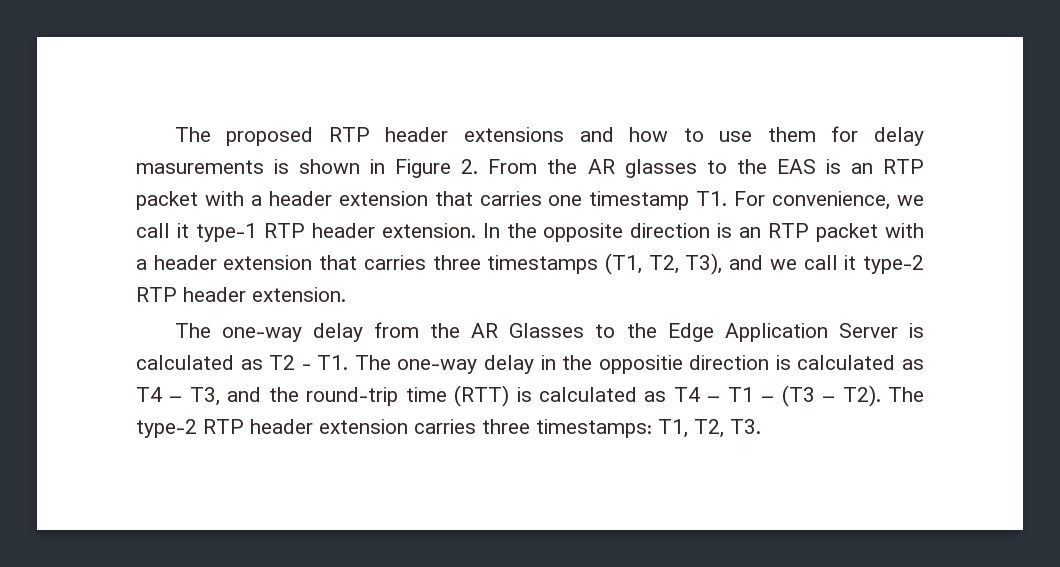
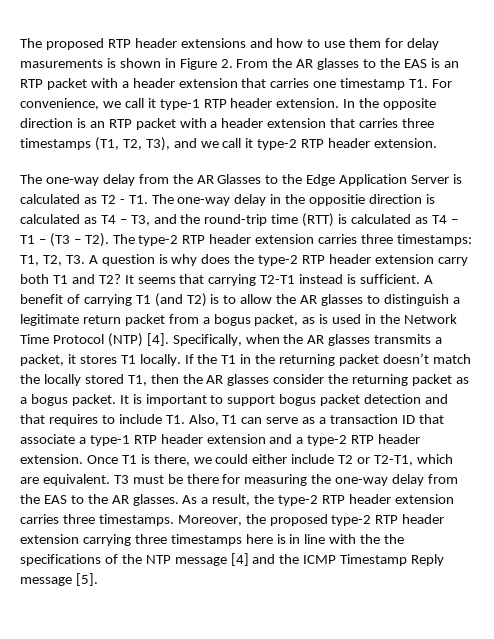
- The one-way delay from the AR Glasses to the Edge Application Server is calculated as T2 - T1. The one-way delay in the oppositie direction is calculated as T4 – T3, and the round-trip time (RTT) is calculated as T4 – T1 – (T3 – T2). The type-2 RTP header extension carries three timestamps: T1, T2, T3.
+ The one-way delay from the AR Glasses to the Edge Application Server is calculated as T2 - T1. The one-way delay in the oppositie direction is calculated as T4 – T3, and the round-trip time (RTT) is calculated as T4 – T1 – (T3 – T2). The type-2 RTP header extension carries three timestamps: T1, T2, T3. A question is why does the type-2 RTP header extension carry both T1 and T2? It seems that carrying T2-T1 instead is sufficient. A benefit of carrying T1 (and T2) is to allow the AR glasses to distinguish a legitimate return packet from a bogus packet, as is used in the Network Time Protocol (NTP) [4]. Specifically, when the AR glasses transmits a packet, it stores T1 locally. If the T1 in the returning packet doesn’t match the locally stored T1, then the AR glasses consider the returning packet as a bogus packet. It is important to support bogus packet detection and that requires to include T1. Also, T1 can serve as a transaction ID that associate a type-1 RTP header extension and a type-2 RTP header extension. Once T1 is there, we could either include T2 or T2-T1, which are equivalent. T3 must be there for measuring the one-way delay from the EAS to the AR glasses. As a result, the type-2 RTP header extension carries three timestamps. Moreover, the proposed type-2 RTP header extension carrying three timestamps here is in line with the the specifications of the NTP message [4] and the ICMP Timestamp Reply message [5].

